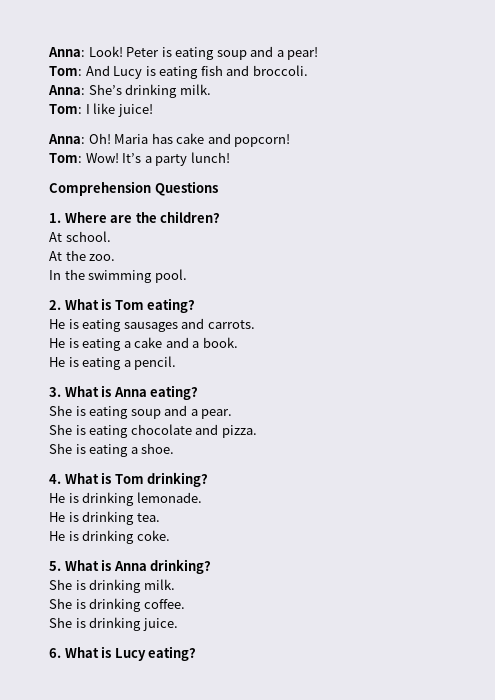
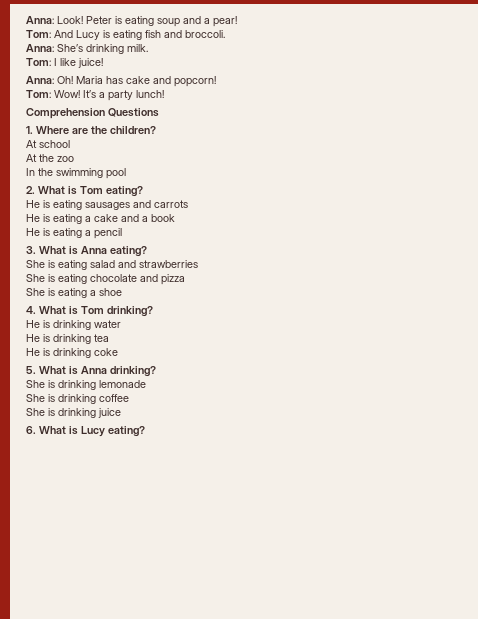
- At school.
+ At school
- At the zoo.
+ At the zoo
- In the swimming pool.
+ In the swimming pool
- He is eating sausages and carrots.
+ He is eating sausages and carrots
- He is eating a cake and a book.
- He is eating a pencil.
+ He is eating a cake and a book
+ He is eating a pencil
- She is eating soup and a pear.
+ She is eating salad and strawberries
- She is eating chocolate and pizza.
+ She is eating chocolate and pizza
- She is eating a shoe.
+ She is eating a shoe
- He is drinking lemonade.
- He is drinking tea.
- He is drinking coke.
+ He is drinking water
+ He is drinking tea
+ He is drinking coke
- She is drinking milk.
- She is drinking coffee.
- She is drinking juice.
+ She is drinking lemonade
+ She is drinking coffee
+ She is drinking juice

